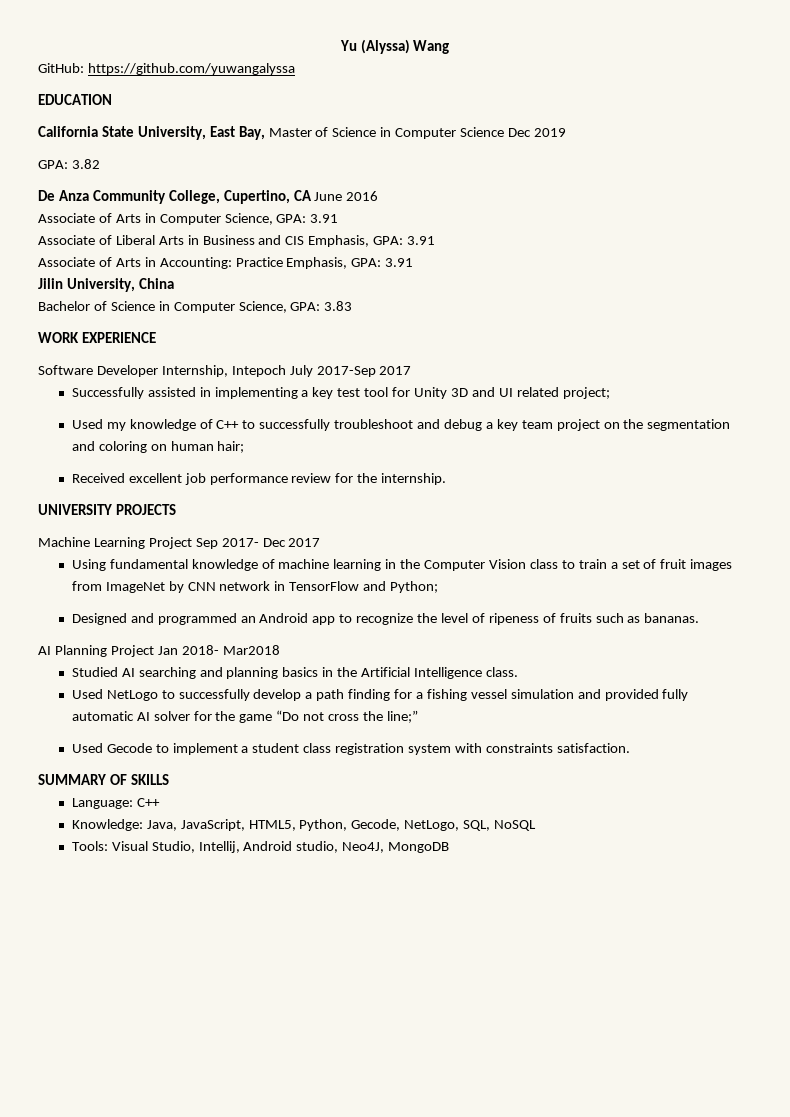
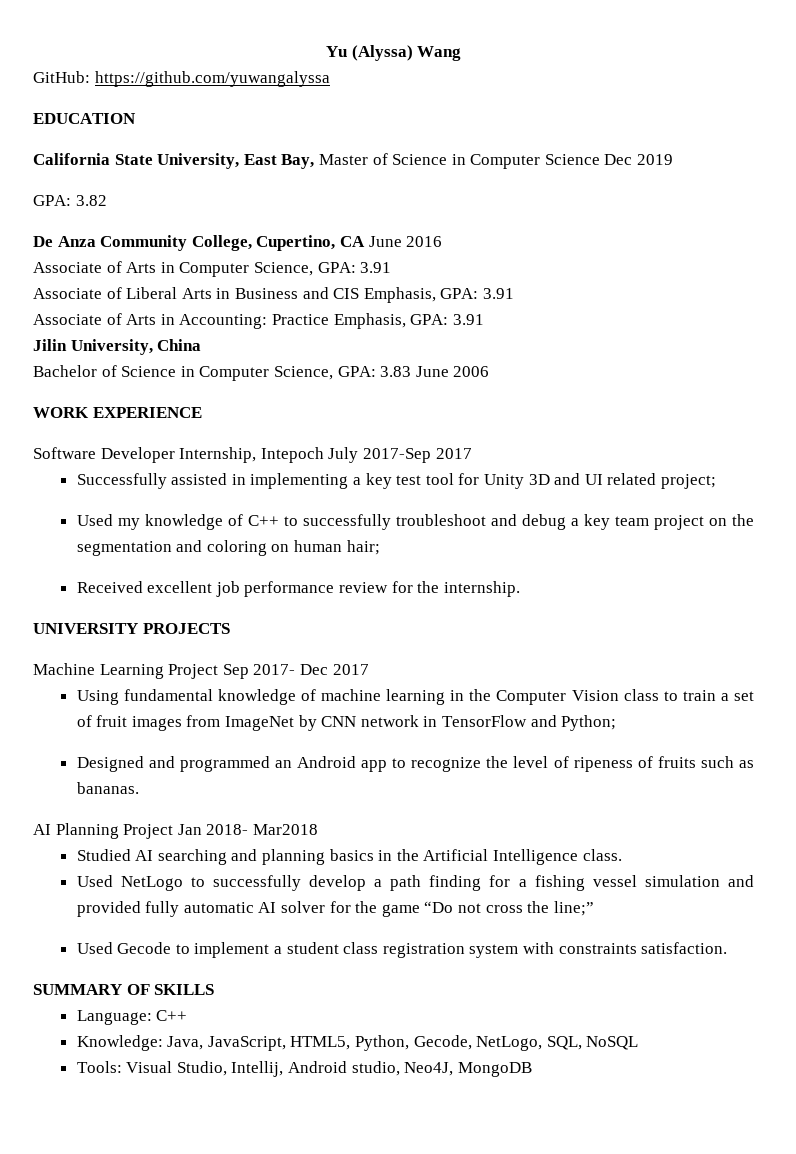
- Bachelor of Science in Computer Science, GPA: 3.83
+ Bachelor of Science in Computer Science, GPA: 3.83 June 2006

